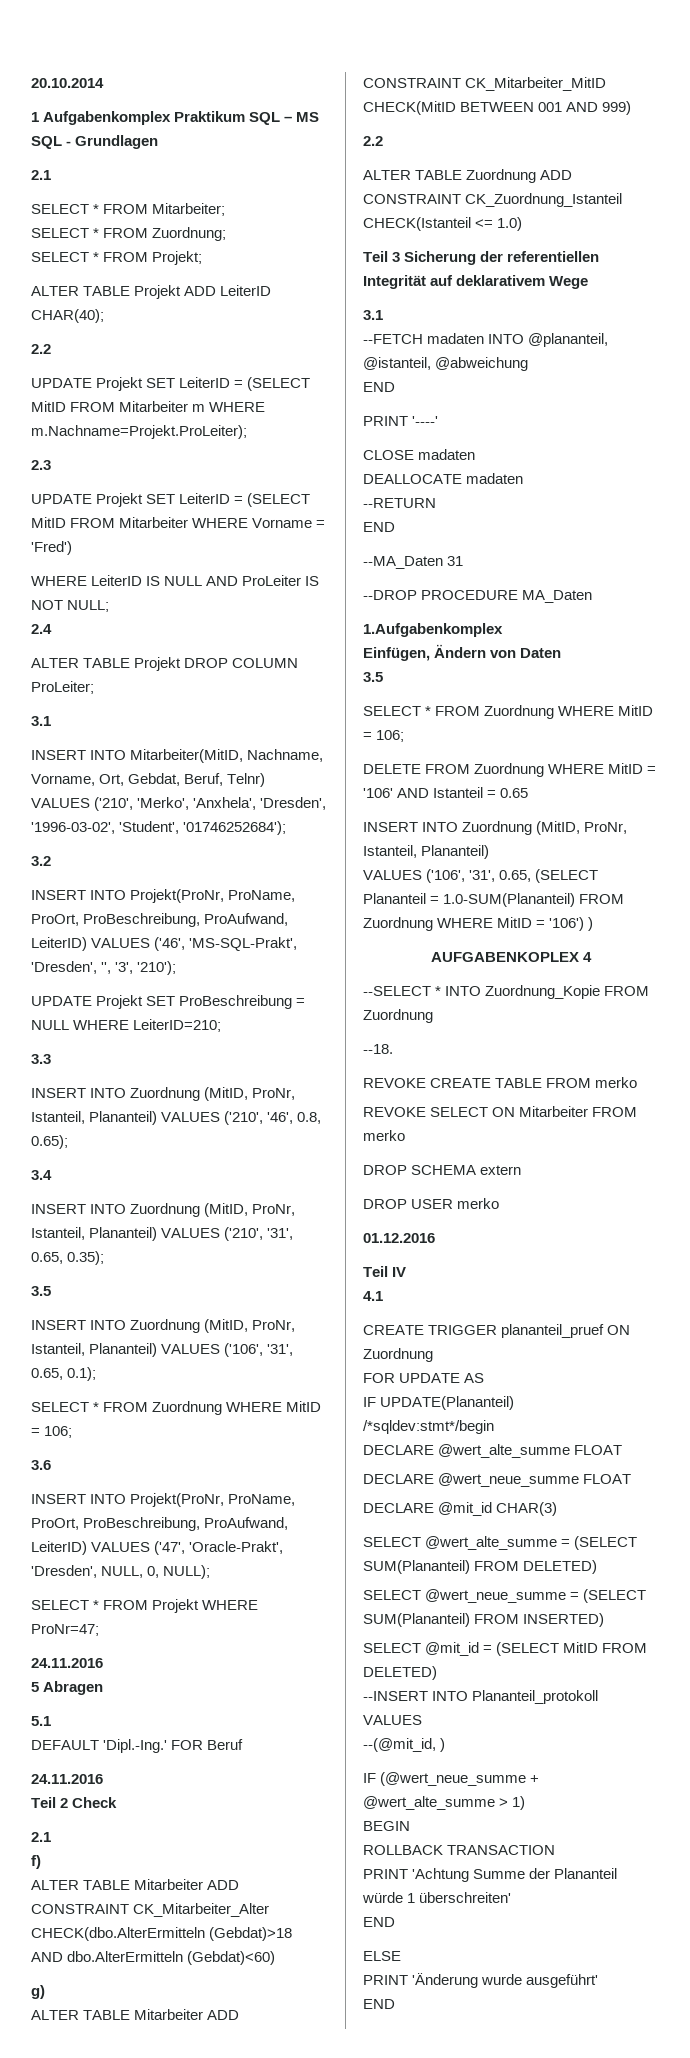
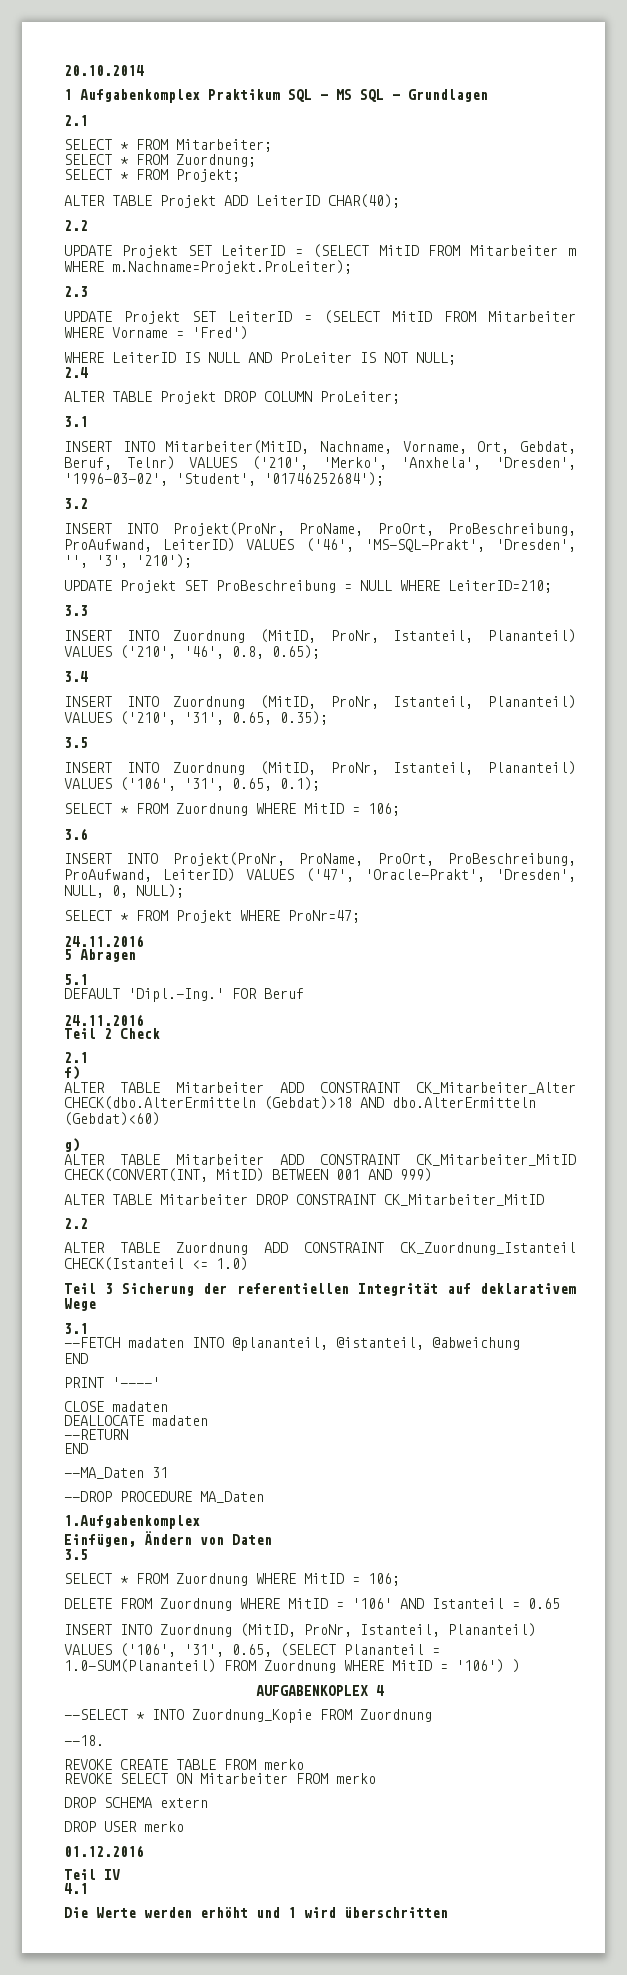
- ALTER TABLE Mitarbeiter ADD CONSTRAINT CK_Mitarbeiter_MitID CHECK(MitID BETWEEN 001 AND 999)
+ ALTER TABLE Mitarbeiter ADD CONSTRAINT CK_Mitarbeiter_MitID CHECK(CONVERT(INT, MitID) BETWEEN 001 AND 999)
+ ALTER TABLE Mitarbeiter DROP CONSTRAINT CK_Mitarbeiter_MitID
- CREATE TRIGGER plananteil_pruef ON Zuordnung
- FOR UPDATE AS
- IF UPDATE(Plananteil)
- /*sqldev:stmt*/begin
- DECLARE @wert_alte_summe FLOAT
- DECLARE @wert_neue_summe FLOAT
- DECLARE @mit_id CHAR(3)
- SELECT @wert_alte_summe = (SELECT SUM(Plananteil) FROM DELETED)
- SELECT @wert_neue_summe = (SELECT SUM(Plananteil) FROM INSERTED)
- SELECT @mit_id = (SELECT MitID FROM DELETED)
- --INSERT INTO Plananteil_protokoll VALUES
- --(@mit_id, )
- IF (@wert_neue_summe + @wert_alte_summe > 1)
- BEGIN
- ROLLBACK TRANSACTION
- PRINT 'Achtung Summe der Plananteil würde 1 überschreiten'
- END
- ELSE
- PRINT 'Änderung wurde ausgeführt'
- END
+ Die Werte werden erhöht und 1 wird überschritten

